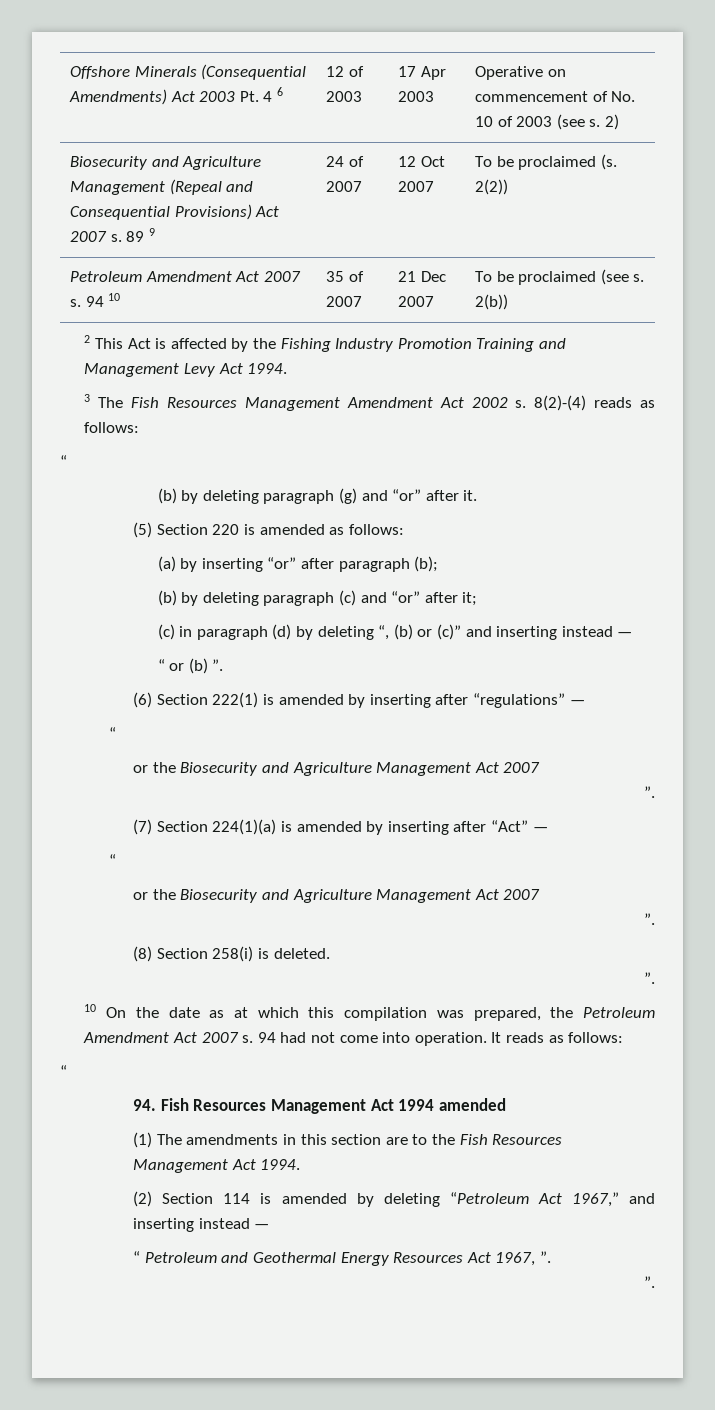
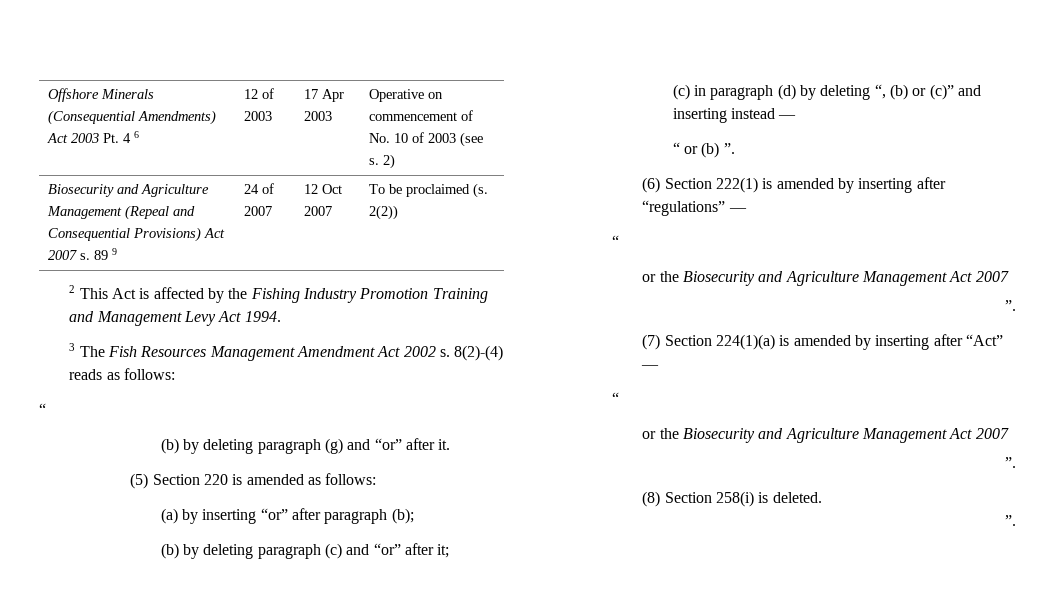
- Petroleum Amendment Act 2007 s. 94 10 | 35 of 2007 | 21 Dec 2007 | To be proclaimed (see s. 2(b))
- 10 On the date as at which this compilation was prepared, the Petroleum Amendment Act 2007 s. 94 had not come into operation. It reads as follows:
- “
- 94. Fish Resources Management Act 1994 amended
- (1) The amendments in this section are to the Fish Resources Management Act 1994.
- (2) Section 114 is amended by deleting “Petroleum Act 1967,” and inserting instead —
- “ Petroleum and Geothermal Energy Resources Act 1967, ”.
- ”.

